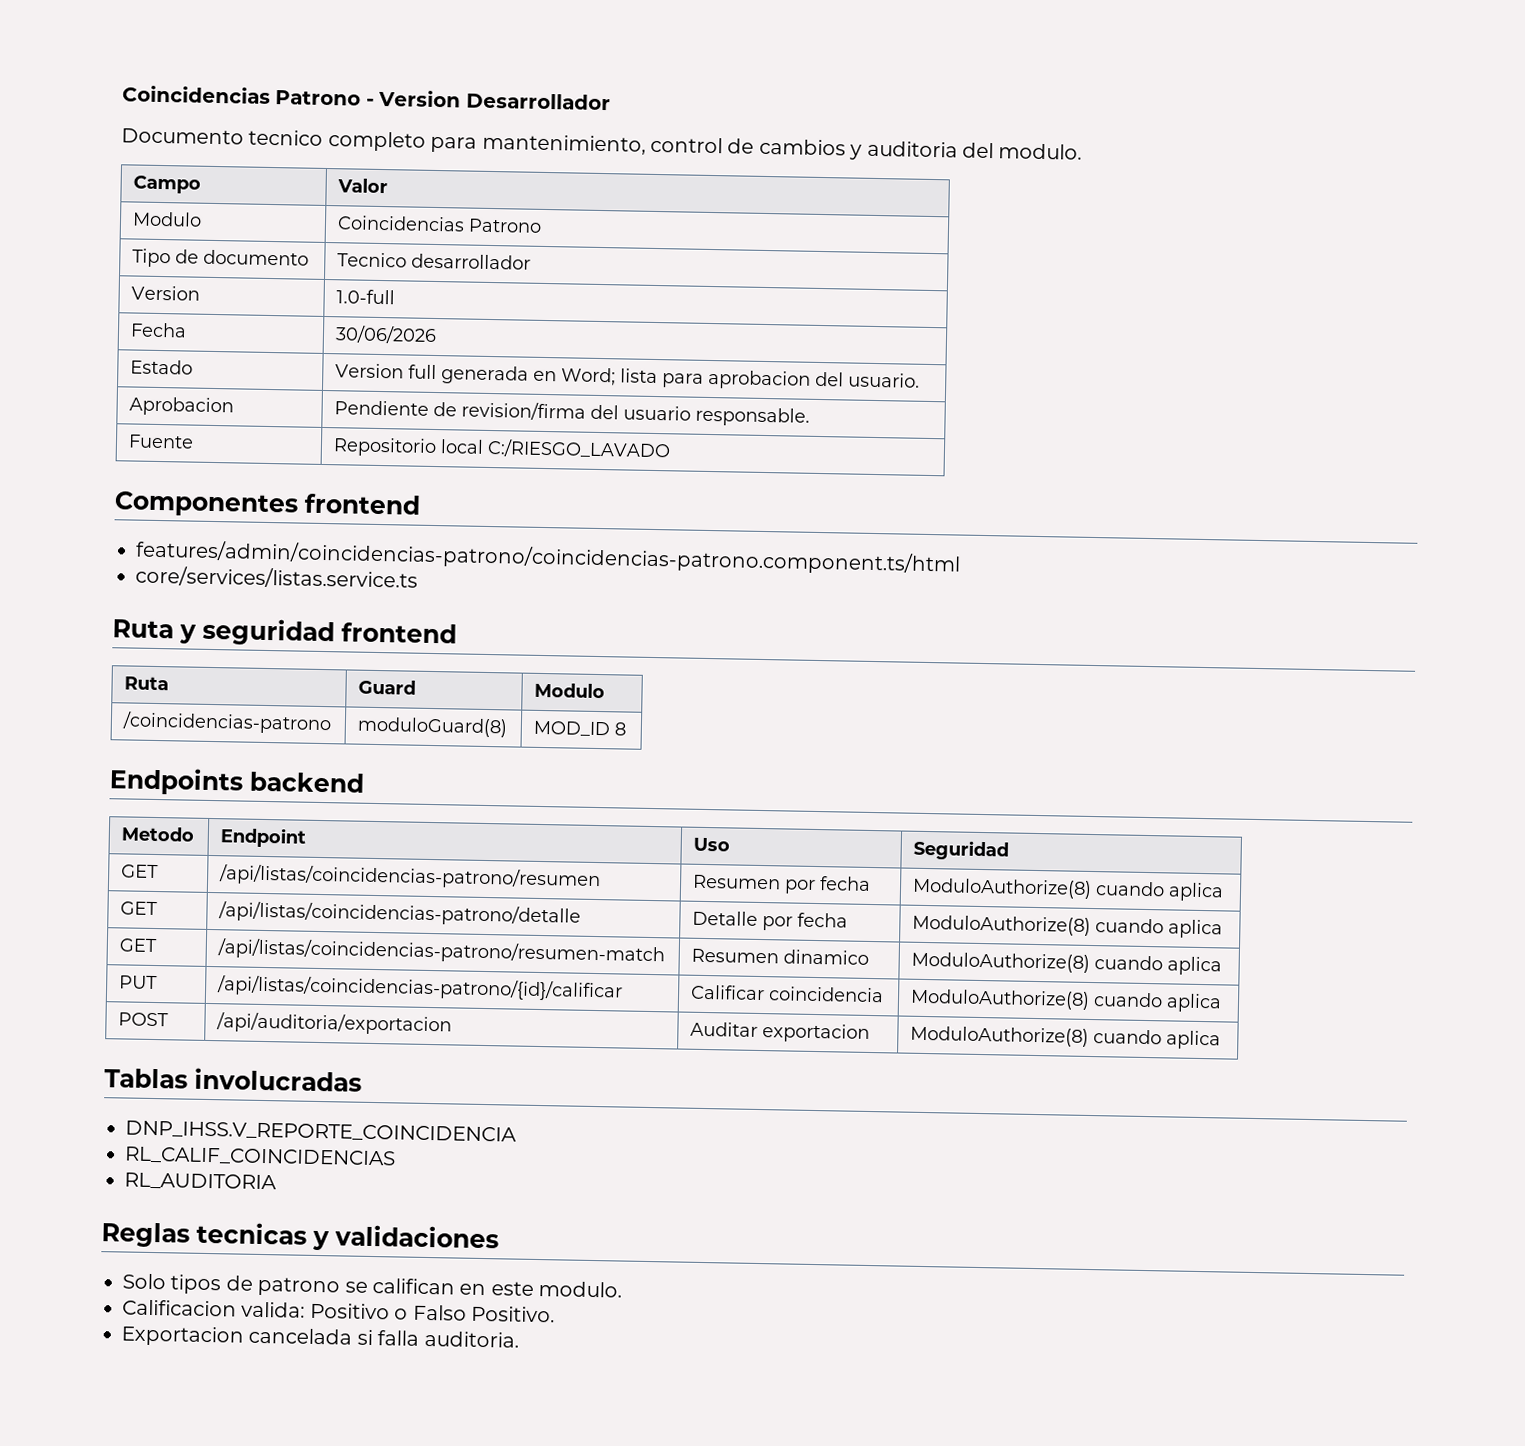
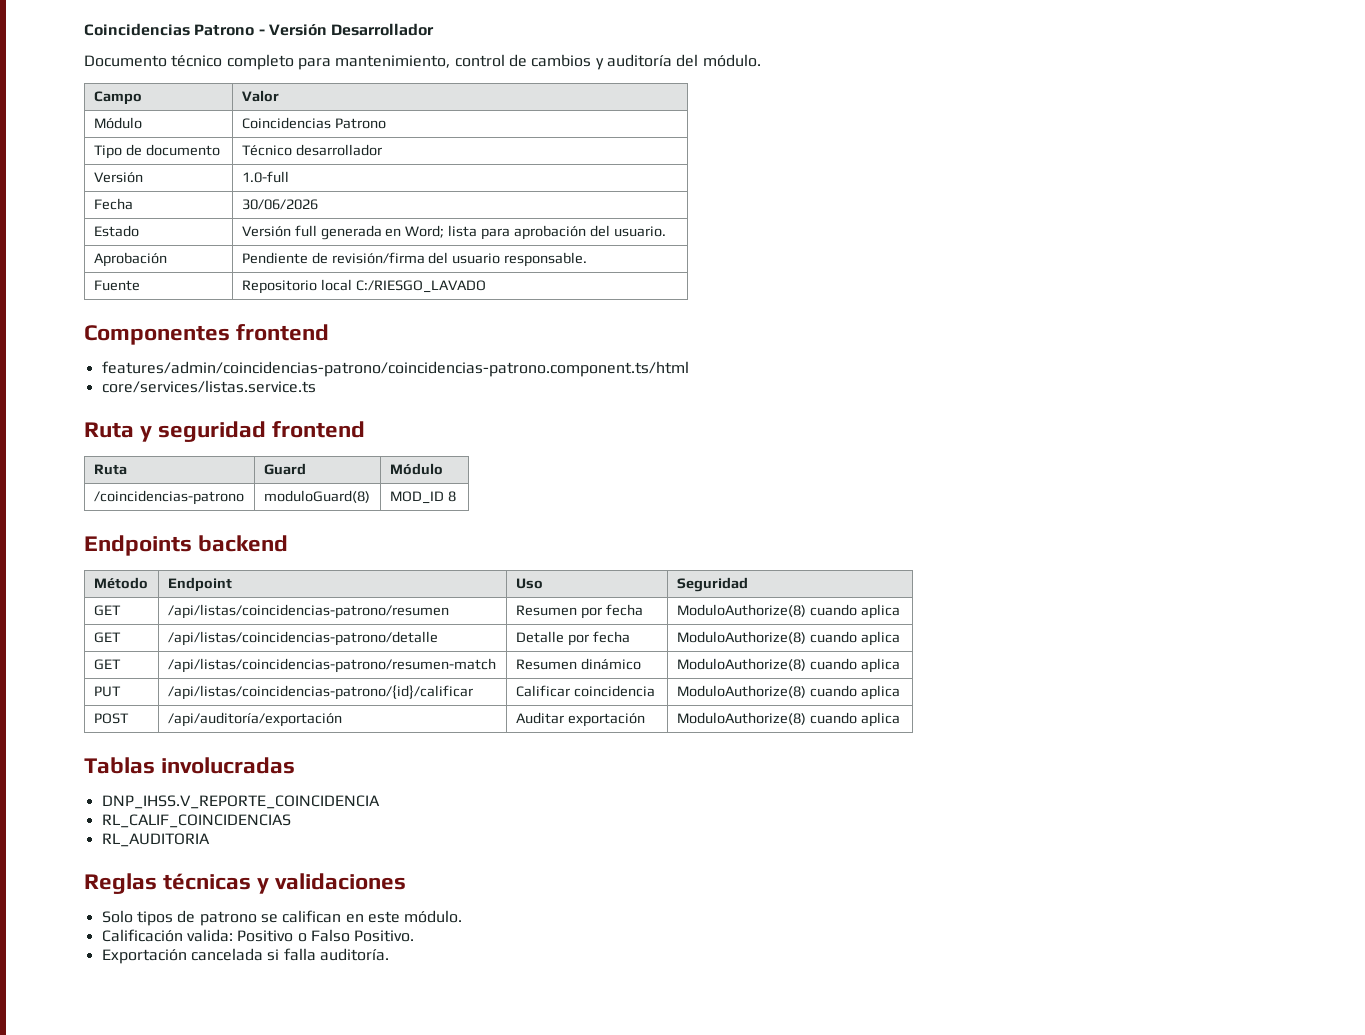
- Coincidencias Patrono - Version Desarrollador
+ Coincidencias Patrono - Versión Desarrollador
- Documento tecnico completo para mantenimiento, control de cambios y auditoria del modulo.
+ Documento técnico completo para mantenimiento, control de cambios y auditoría del módulo.
- Modulo | Coincidencias Patrono
+ Módulo | Coincidencias Patrono
- Tipo de documento | Tecnico desarrollador
+ Tipo de documento | Técnico desarrollador
- Version | 1.0-full
+ Versión | 1.0-full
- Estado | Version full generada en Word; lista para aprobacion del usuario.
+ Estado | Versión full generada en Word; lista para aprobación del usuario.
- Aprobacion | Pendiente de revision/firma del usuario responsable.
+ Aprobación | Pendiente de revisión/firma del usuario responsable.
- Ruta | Guard | Modulo
+ Ruta | Guard | Módulo
- Metodo | Endpoint | Uso | Seguridad
+ Método | Endpoint | Uso | Seguridad
- GET | /api/listas/coincidencias-patrono/resumen-match | Resumen dinamico | ModuloAuthorize(8) cuando aplica
+ GET | /api/listas/coincidencias-patrono/resumen-match | Resumen dinámico | ModuloAuthorize(8) cuando aplica
- POST | /api/auditoria/exportacion | Auditar exportacion | ModuloAuthorize(8) cuando aplica
+ POST | /api/auditoría/exportación | Auditar exportación | ModuloAuthorize(8) cuando aplica
- Reglas tecnicas y validaciones
+ Reglas técnicas y validaciones
- Solo tipos de patrono se califican en este modulo.
- Calificacion valida: Positivo o Falso Positivo.
+ Solo tipos de patrono se califican en este módulo.
+ Calificación valida: Positivo o Falso Positivo.
- Exportacion cancelada si falla auditoria.
+ Exportación cancelada si falla auditoría.

